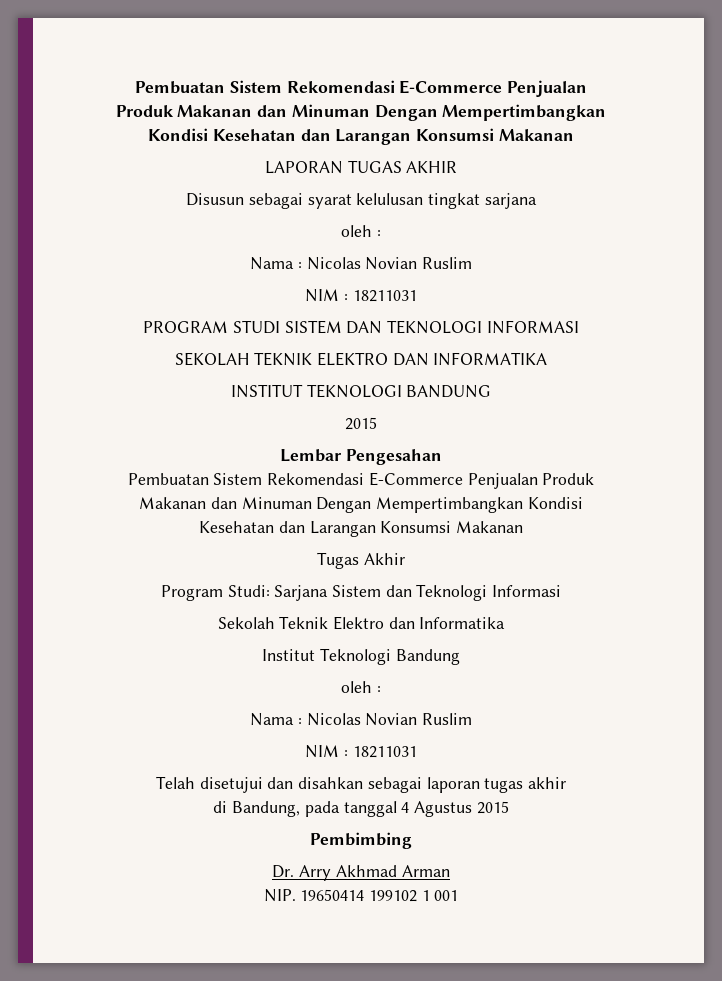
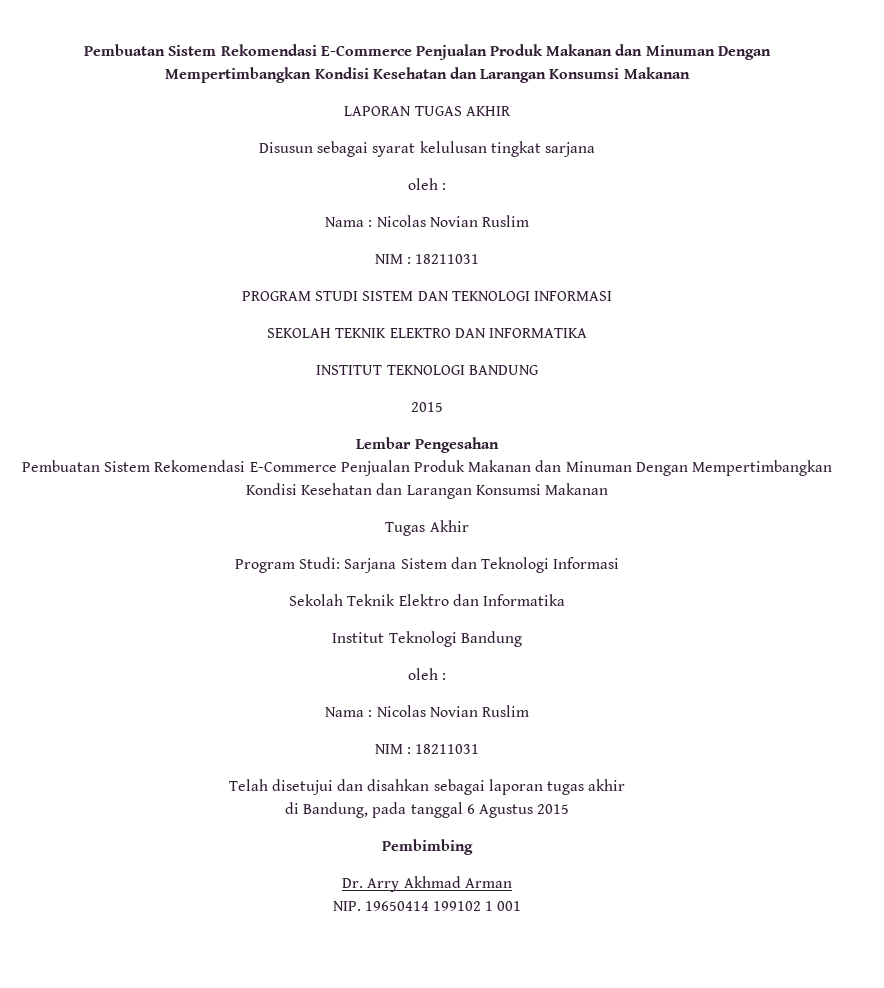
- di Bandung, pada tanggal 4 Agustus 2015
+ di Bandung, pada tanggal 6 Agustus 2015

